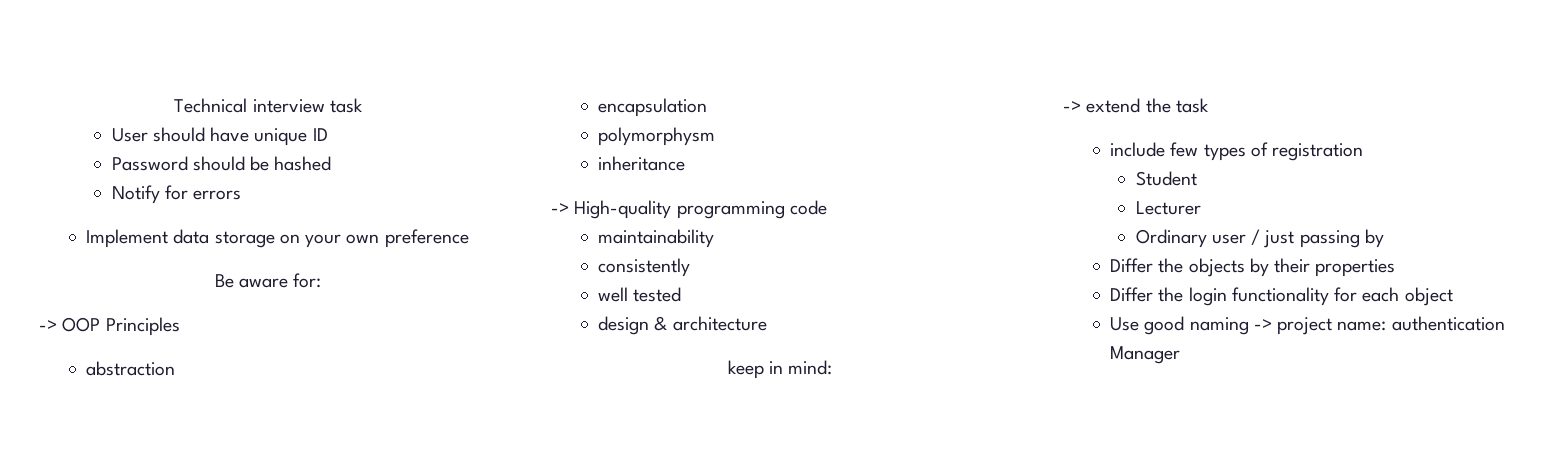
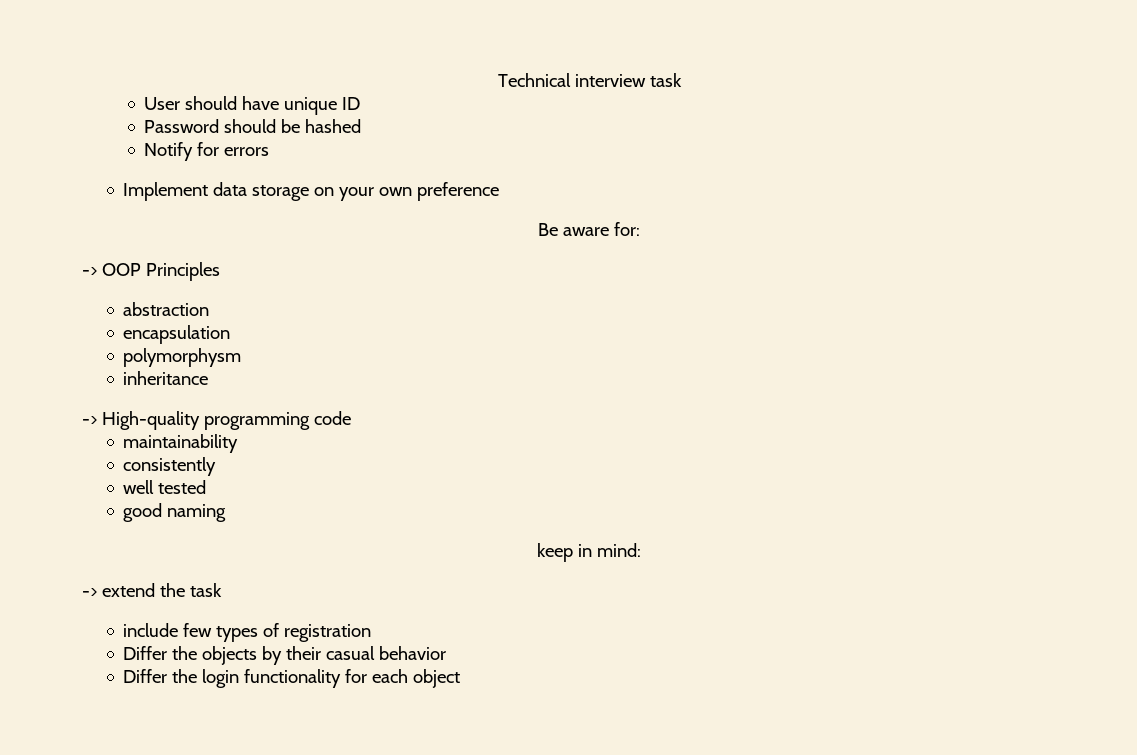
- design & architecture
+ good naming
- Student
- Lecturer
- Ordinary user / just passing by
- Differ the objects by their properties
+ Differ the objects by their casual behavior
- Use good naming -> project name: authentication Manager

